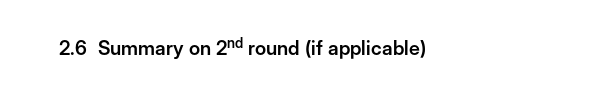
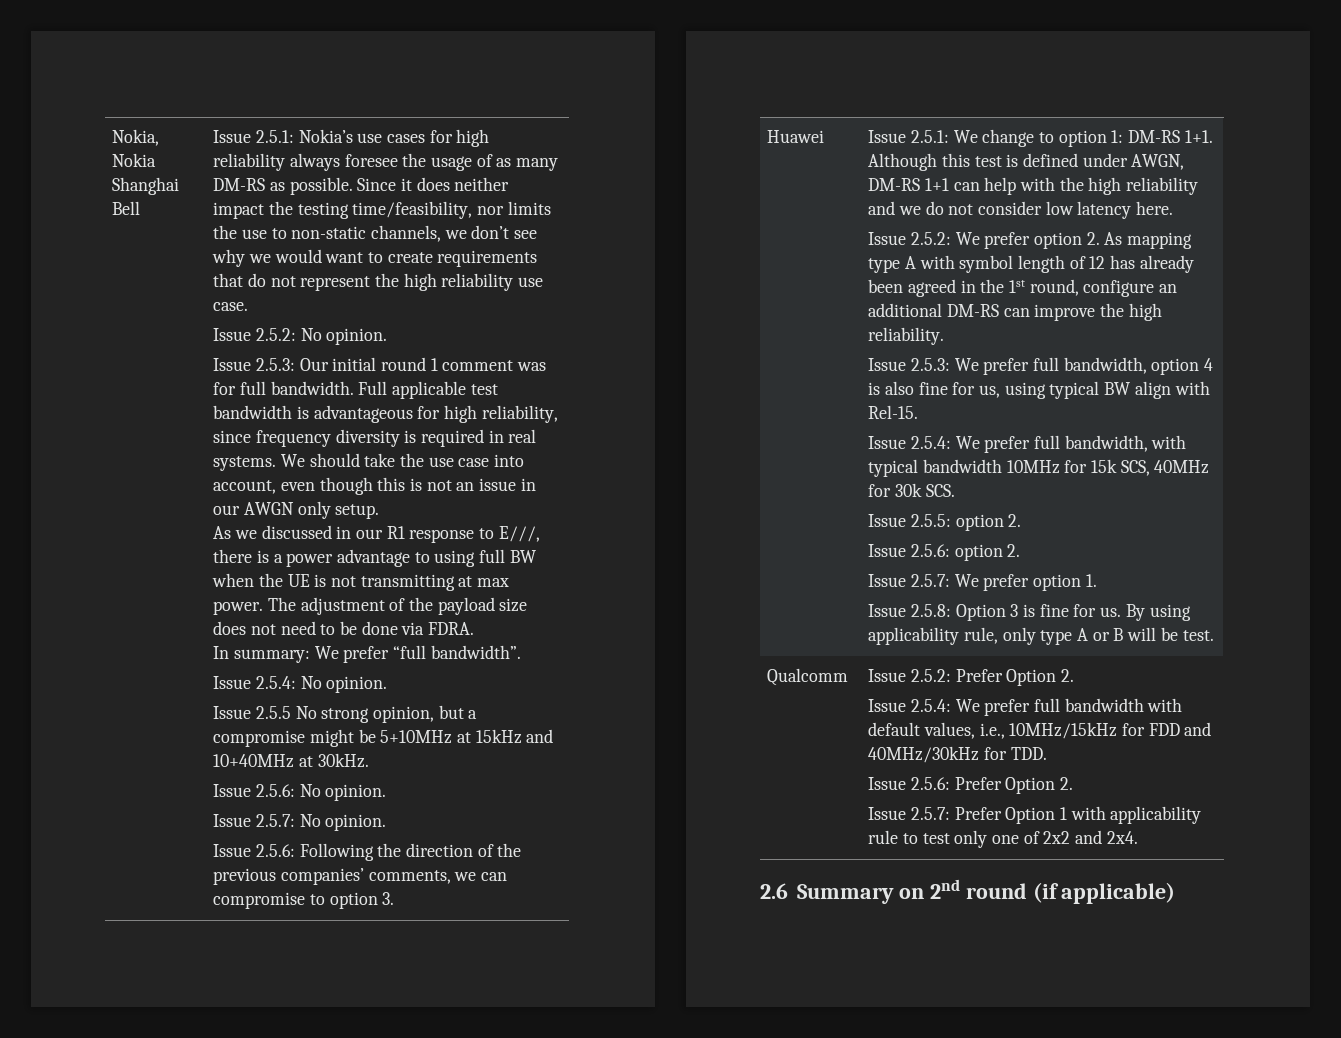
+ Nokia, Nokia Shanghai Bell | Issue 2.5.1: Nokia’s use cases for high reliability always foresee the usage of as many DM-RS as possible. Since it does neither impact the testing time/feasibility, nor limits the use to non-static channels, we don’t see why we would want to create requirements that do not represent the high reliability use case.
+ Issue 2.5.2: No opinion.
+ Issue 2.5.3: Our initial round 1 comment was for full bandwidth. Full applicable test bandwidth is advantageous for high reliability, since frequency diversity is required in real systems. We should take the use case into account, even though this is not an issue in our AWGN only setup.
+ As we discussed in our R1 response to E///, there is a power advantage to using full BW when the UE is not transmitting at max power. The adjustment of the payload size does not need to be done via FDRA.
+ In summary: We prefer “full bandwidth”.
+ Issue 2.5.4: No opinion.
+ Issue 2.5.5 No strong opinion, but a compromise might be 5+10MHz at 15kHz and 10+40MHz at 30kHz.
+ Issue 2.5.6: No opinion.
+ Issue 2.5.7: No opinion.
+ Issue 2.5.6: Following the direction of the previous companies’ comments, we can compromise to option 3.
+ Huawei | Issue 2.5.1: We change to option 1: DM-RS 1+1. Although this test is defined under AWGN, DM-RS 1+1 can help with the high reliability and we do not consider low latency here.
+ Issue 2.5.2: We prefer option 2. As mapping type A with symbol length of 12 has already been agreed in the 1st round, configure an additional DM-RS can improve the high reliability.
+ Issue 2.5.3: We prefer full bandwidth, option 4 is also fine for us, using typical BW align with Rel-15.
+ Issue 2.5.4: We prefer full bandwidth, with typical bandwidth 10MHz for 15k SCS, 40MHz for 30k SCS.
+ Issue 2.5.5: option 2.
+ Issue 2.5.6: option 2.
+ Issue 2.5.7: We prefer option 1.
+ Issue 2.5.8: Option 3 is fine for us. By using applicability rule, only type A or B will be test.
+ Qualcomm | Issue 2.5.2: Prefer Option 2.
+ Issue 2.5.4: We prefer full bandwidth with default values, i.e., 10MHz/15kHz for FDD and 40MHz/30kHz for TDD.
+ Issue 2.5.6: Prefer Option 2.
+ Issue 2.5.7: Prefer Option 1 with applicability rule to test only one of 2x2 and 2x4.

